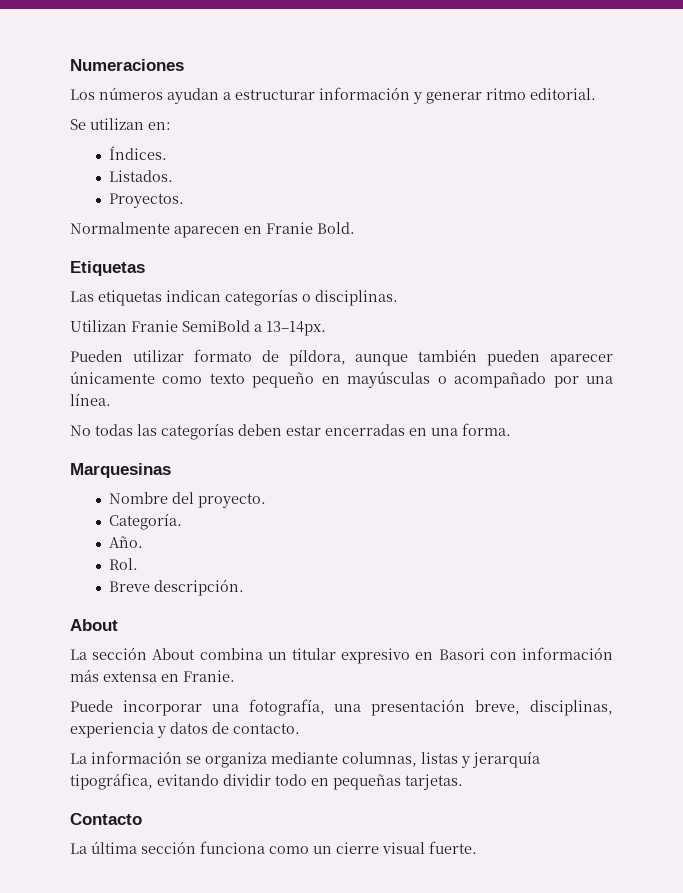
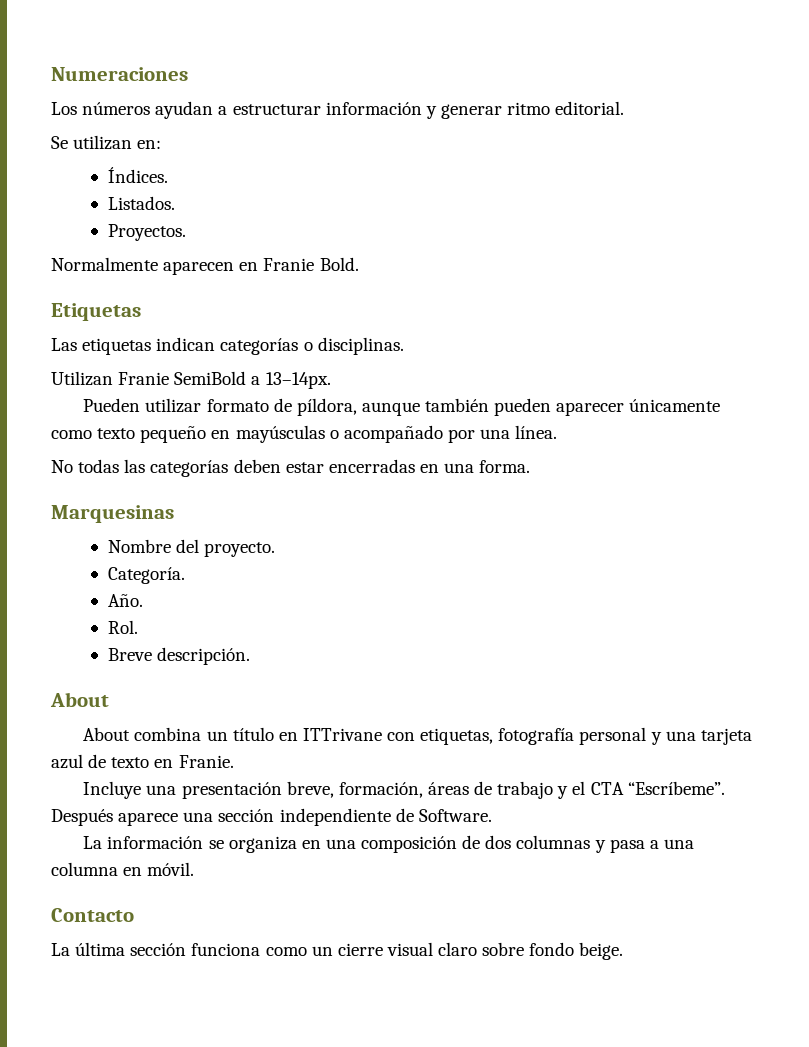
- La sección About combina un titular expresivo en Basori con información más extensa en Franie.
- Puede incorporar una fotografía, una presentación breve, disciplinas, experiencia y datos de contacto.
- La información se organiza mediante columnas, listas y jerarquía tipográfica, evitando dividir todo en pequeñas tarjetas.
+ About combina un título en ITTrivane con etiquetas, fotografía personal y una tarjeta azul de texto en Franie.
+ Incluye una presentación breve, formación, áreas de trabajo y el CTA “Escríbeme”. Después aparece una sección independiente de Software.
+ La información se organiza en una composición de dos columnas y pasa a una columna en móvil.
- La última sección funciona como un cierre visual fuerte.
+ La última sección funciona como un cierre visual claro sobre fondo beige.

